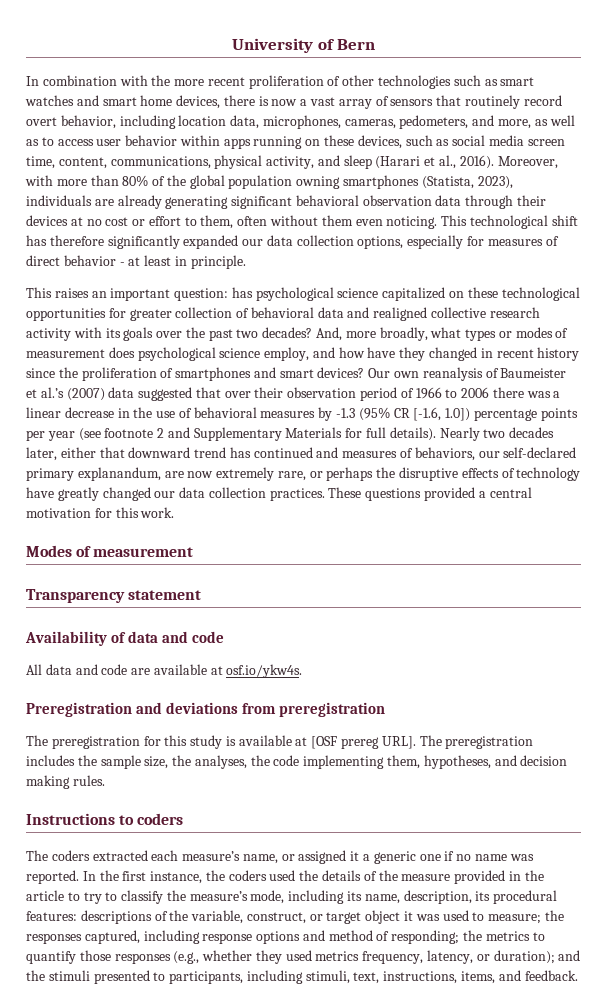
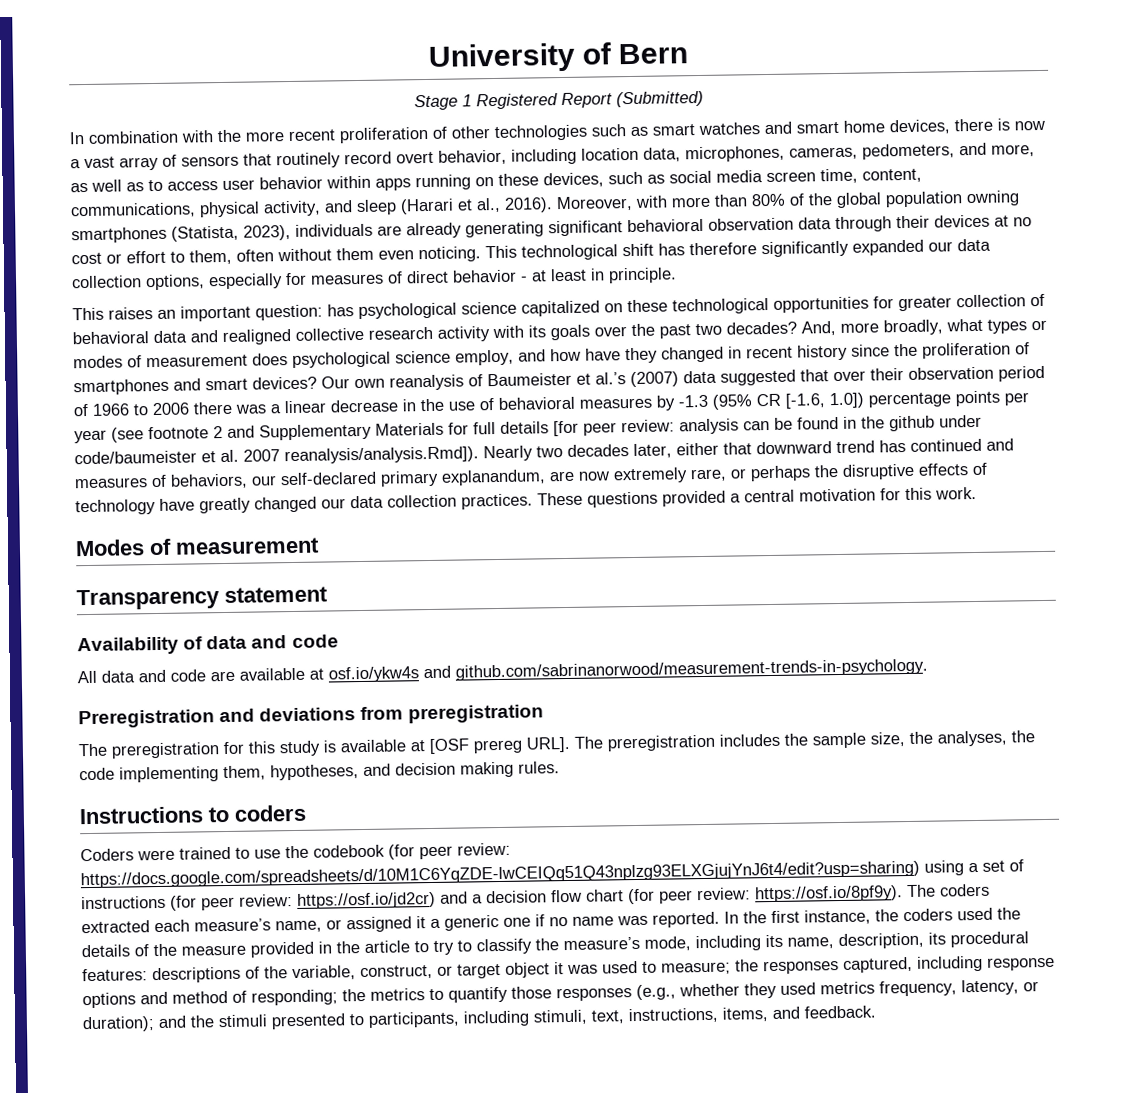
+ Stage 1 Registered Report (Submitted)
- Our own reanalysis of Baumeister et al.’s (2007) data suggested that over their observation period of 1966 to 2006 there was a linear decrease in the use of behavioral measures by -1.3 (95% CR [-1.6, 1.0]) percentage points per year (see footnote 2 and Supplementary Materials for full details). Nearly two decades later, either that downward trend has continued and measures of behaviors, our self-declared primary explanandum, are now extremely rare, or perhaps the disruptive effects of technology have greatly changed our data collection practices.
+ Our own reanalysis of Baumeister et al.’s (2007) data suggested that over their observation period of 1966 to 2006 there was a linear decrease in the use of behavioral measures by -1.3 (95% CR [-1.6, 1.0]) percentage points per year (see footnote 2 and Supplementary Materials for full details [for peer review: analysis can be found in the github under code/baumeister et al. 2007 reanalysis/analysis.Rmd]). Nearly two decades later, either that downward trend has continued and measures of behaviors, our self-declared primary explanandum, are now extremely rare, or perhaps the disruptive effects of technology have greatly changed our data collection practices.
- All data and code are available at osf.io/ykw4s.
+ All data and code are available at osf.io/ykw4s and github.com/sabrinanorwood/measurement-trends-in-psychology.
- The coders extracted each measure’s name, or assigned it a generic one if no name was reported.
+ Coders were trained to use the codebook (for peer review: https://docs.google.com/spreadsheets/d/10M1C6YqZDE-lwCEIQq51Q43nplzg93ELXGjujYnJ6t4/edit?usp=sharing) using a set of instructions (for peer review: https://osf.io/jd2cr) and a decision flow chart (for peer review: https://osf.io/8pf9y). The coders extracted each measure’s name, or assigned it a generic one if no name was reported.

